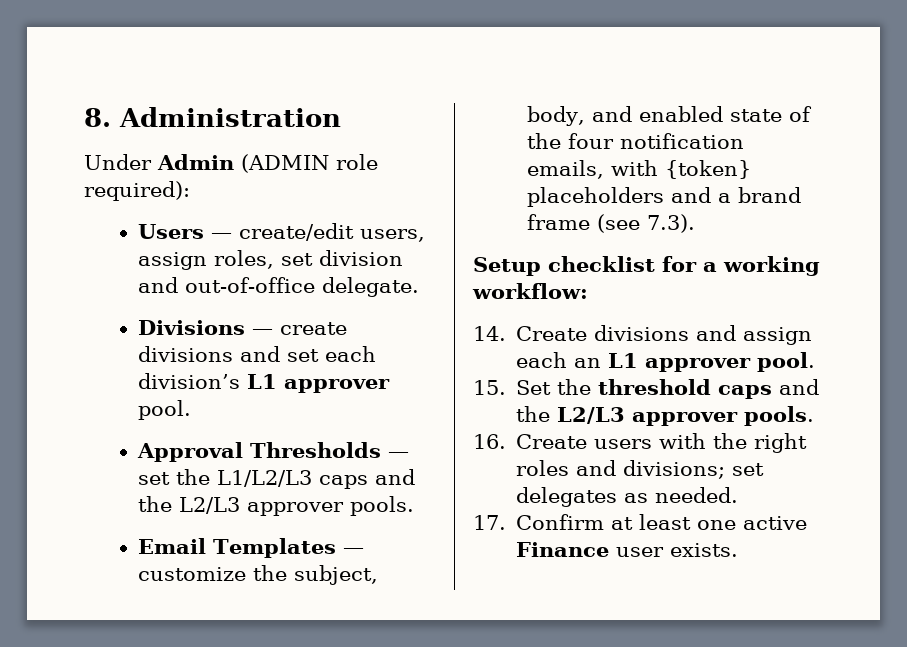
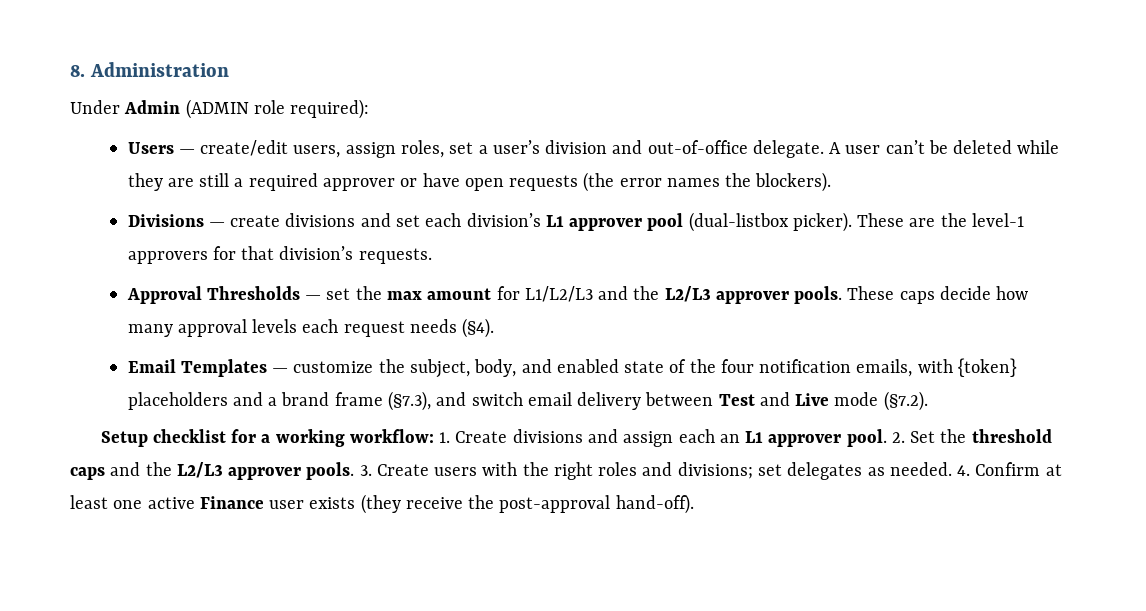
- Users — create/edit users, assign roles, set division and out-of-office delegate.
+ Users — create/edit users, assign roles, set a user’s division and out-of-office delegate. A user can’t be deleted while they are still a required approver or have open requests (the error names the blockers).
- Divisions — create divisions and set each division’s L1 approver pool.
+ Divisions — create divisions and set each division’s L1 approver pool (dual-listbox picker). These are the level-1 approvers for that division’s requests.
- Approval Thresholds — set the L1/L2/L3 caps and the L2/L3 approver pools.
+ Approval Thresholds — set the max amount for L1/L2/L3 and the L2/L3 approver pools. These caps decide how many approval levels each request needs (§4).
- Email Templates — customize the subject, body, and enabled state of the four notification emails, with {token} placeholders and a brand frame (see 7.3).
+ Email Templates — customize the subject, body, and enabled state of the four notification emails, with {token} placeholders and a brand frame (§7.3), and switch email delivery between Test and Live mode (§7.2).
- Setup checklist for a working workflow:
- 14. Create divisions and assign each an L1 approver pool.
- 15. Set the threshold caps and the L2/L3 approver pools.
- 16. Create users with the right roles and divisions; set delegates as needed.
- 17. Confirm at least one active Finance user exists.
+ Setup checklist for a working workflow: 1. Create divisions and assign each an L1 approver pool. 2. Set the threshold caps and the L2/L3 approver pools. 3. Create users with the right roles and divisions; set delegates as needed. 4. Confirm at least one active Finance user exists (they receive the post-approval hand-off).

